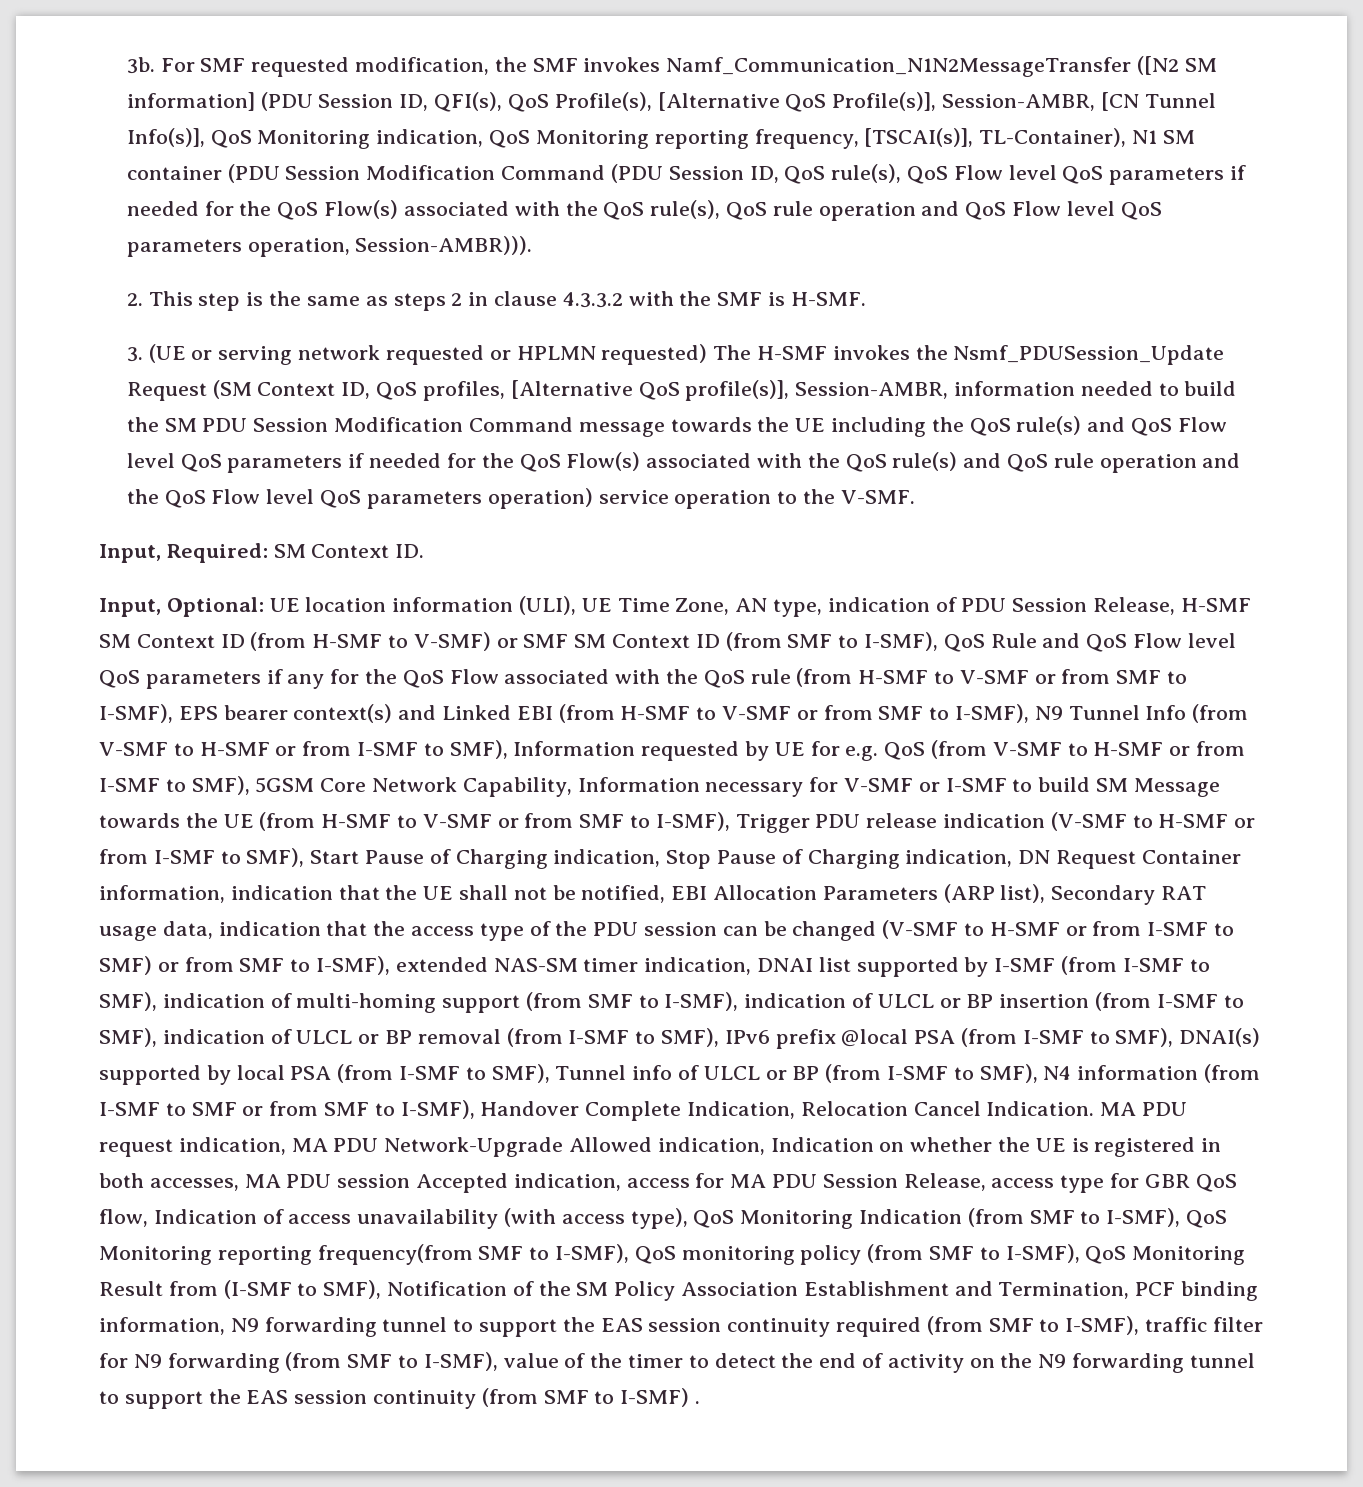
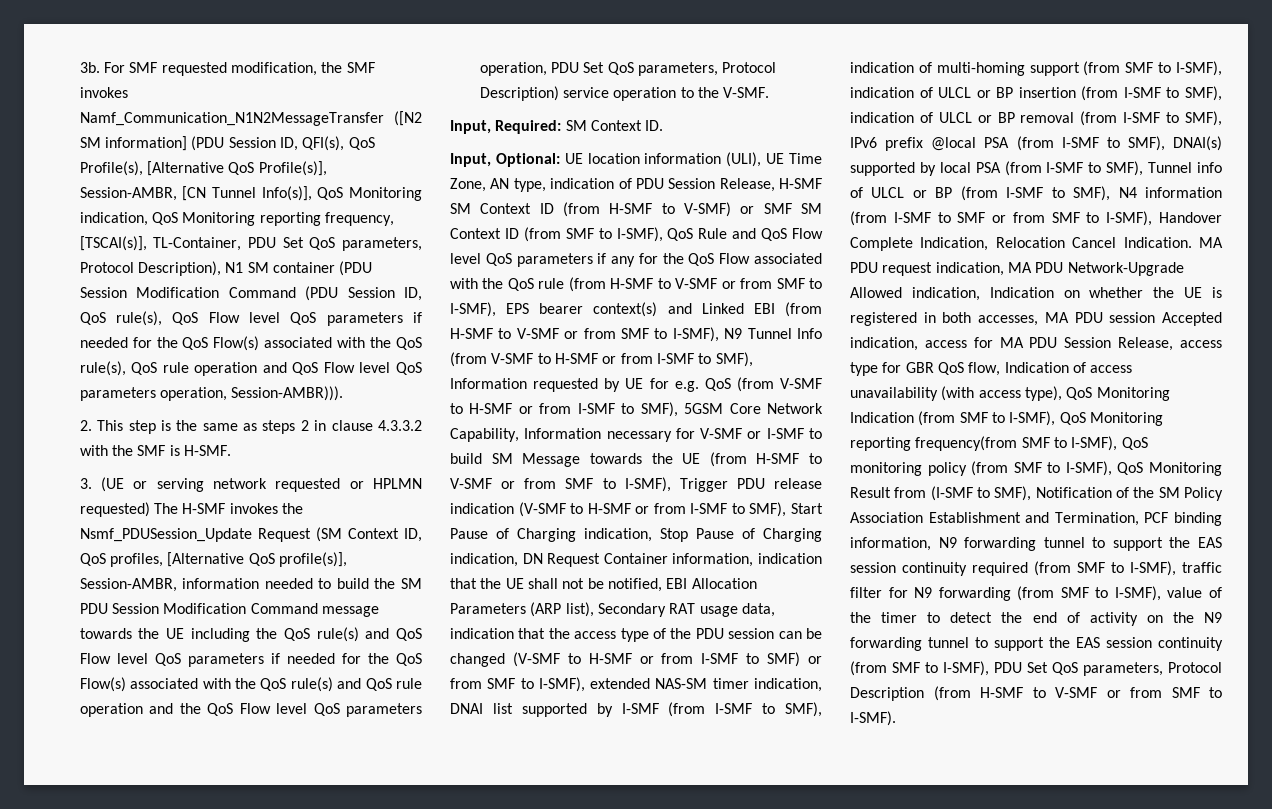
- For SMF requested modification, the SMF invokes Namf_Communication_N1N2MessageTransfer ([N2 SM information] (PDU Session ID, QFI(s), QoS Profile(s), [Alternative QoS Profile(s)], Session-AMBR, [CN Tunnel Info(s)], QoS Monitoring indication, QoS Monitoring reporting frequency, [TSCAI(s)], TL-Container), N1 SM container (PDU Session Modification Command (PDU Session ID, QoS rule(s), QoS Flow level QoS parameters if needed for the QoS Flow(s) associated with the QoS rule(s), QoS rule operation and QoS Flow level QoS parameters operation, Session-AMBR))).
+ For SMF requested modification, the SMF invokes Namf_Communication_N1N2MessageTransfer ([N2 SM information] (PDU Session ID, QFI(s), QoS Profile(s), [Alternative QoS Profile(s)], Session-AMBR, [CN Tunnel Info(s)], QoS Monitoring indication, QoS Monitoring reporting frequency, [TSCAI(s)], TL-Container, PDU Set QoS parameters, Protocol Description), N1 SM container (PDU Session Modification Command (PDU Session ID, QoS rule(s), QoS Flow level QoS parameters if needed for the QoS Flow(s) associated with the QoS rule(s), QoS rule operation and QoS Flow level QoS parameters operation, Session-AMBR))).
- 3. (UE or serving network requested or HPLMN requested) The H-SMF invokes the Nsmf_PDUSession_Update Request (SM Context ID, QoS profiles, [Alternative QoS profile(s)], Session-AMBR, information needed to build the SM PDU Session Modification Command message towards the UE including the QoS rule(s) and QoS Flow level QoS parameters if needed for the QoS Flow(s) associated with the QoS rule(s) and QoS rule operation and the QoS Flow level QoS parameters operation) service operation to the V-SMF.
+ 3. (UE or serving network requested or HPLMN requested) The H-SMF invokes the Nsmf_PDUSession_Update Request (SM Context ID, QoS profiles, [Alternative QoS profile(s)], Session-AMBR, information needed to build the SM PDU Session Modification Command message towards the UE including the QoS rule(s) and QoS Flow level QoS parameters if needed for the QoS Flow(s) associated with the QoS rule(s) and QoS rule operation and the QoS Flow level QoS parameters operation, PDU Set QoS parameters, Protocol Description) service operation to the V-SMF.
- MA PDU request indication, MA PDU Network-Upgrade Allowed indication, Indication on whether the UE is registered in both accesses, MA PDU session Accepted indication, access for MA PDU Session Release, access type for GBR QoS flow, Indication of access unavailability (with access type), QoS Monitoring Indication (from SMF to I-SMF), QoS Monitoring reporting frequency(from SMF to I-SMF), QoS monitoring policy (from SMF to I-SMF), QoS Monitoring Result from (I-SMF to SMF), Notification of the SM Policy Association Establishment and Termination, PCF binding information, N9 forwarding tunnel to support the EAS session continuity required (from SMF to I-SMF), traffic filter for N9 forwarding (from SMF to I-SMF), value of the timer to detect the end of activity on the N9 forwarding tunnel to support the EAS session continuity (from SMF to I-SMF) .
+ MA PDU request indication, MA PDU Network-Upgrade Allowed indication, Indication on whether the UE is registered in both accesses, MA PDU session Accepted indication, access for MA PDU Session Release, access type for GBR QoS flow, Indication of access unavailability (with access type), QoS Monitoring Indication (from SMF to I-SMF), QoS Monitoring reporting frequency(from SMF to I-SMF), QoS monitoring policy (from SMF to I-SMF), QoS Monitoring Result from (I-SMF to SMF), Notification of the SM Policy Association Establishment and Termination, PCF binding information, N9 forwarding tunnel to support the EAS session continuity required (from SMF to I-SMF), traffic filter for N9 forwarding (from SMF to I-SMF), value of the timer to detect the end of activity on the N9 forwarding tunnel to support the EAS session continuity (from SMF to I-SMF), PDU Set QoS parameters, Protocol Description (from H-SMF to V-SMF or from SMF to I-SMF).

